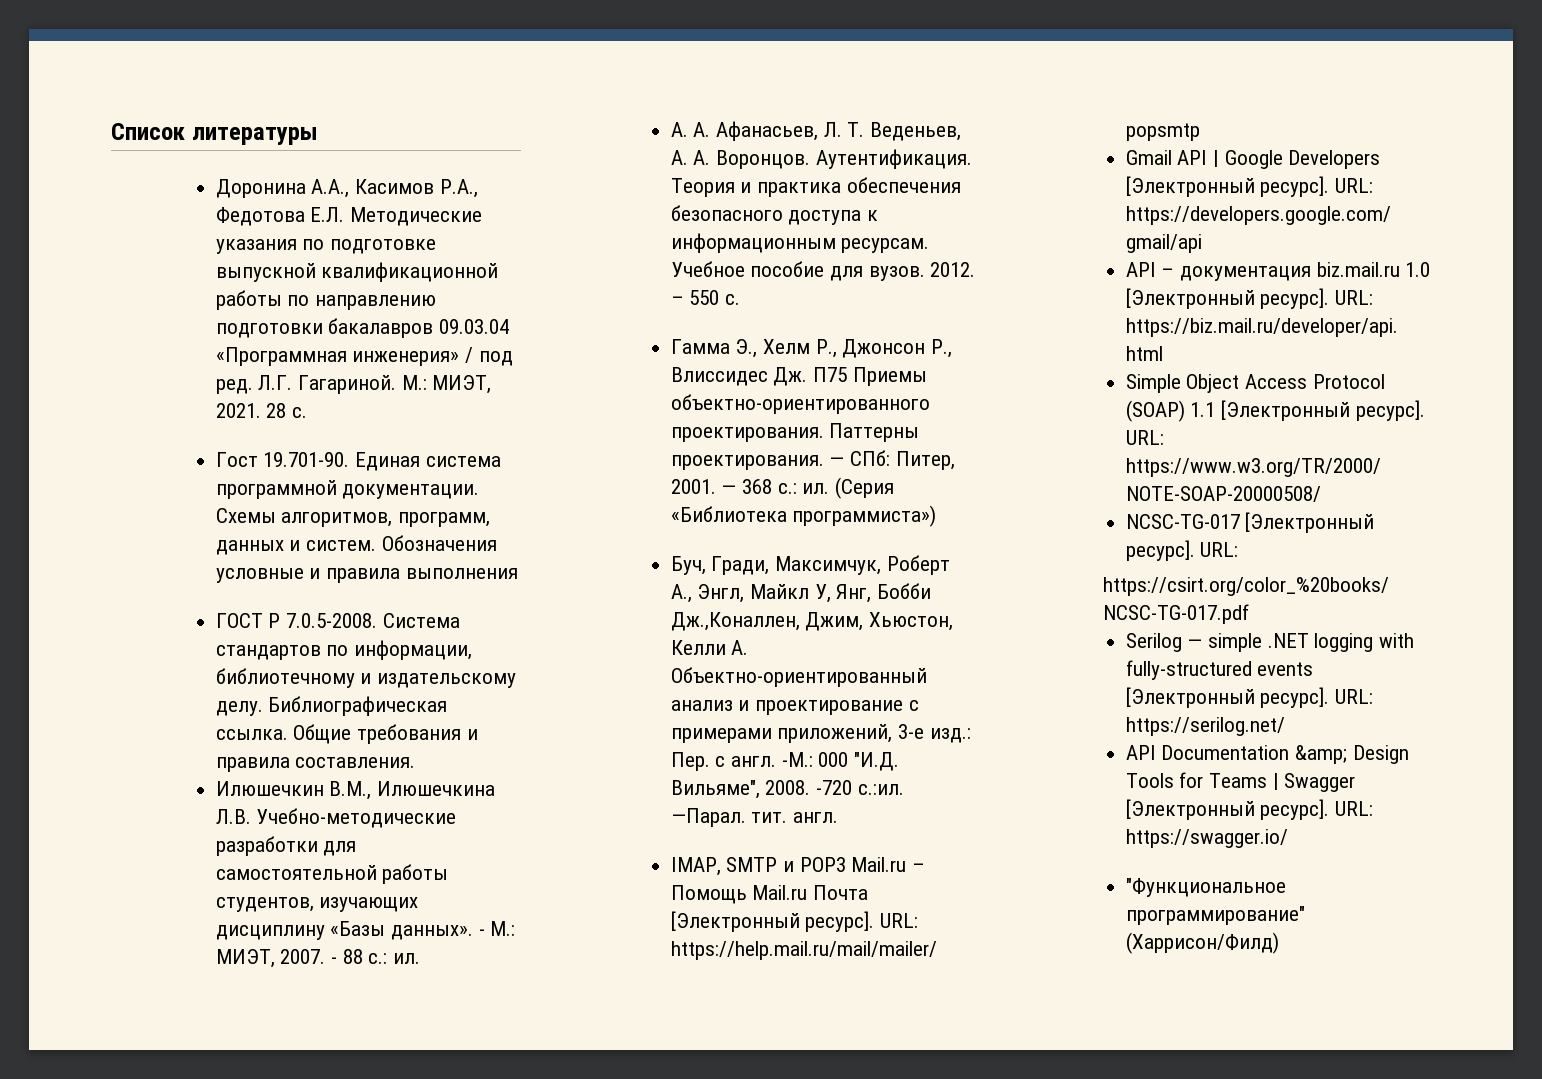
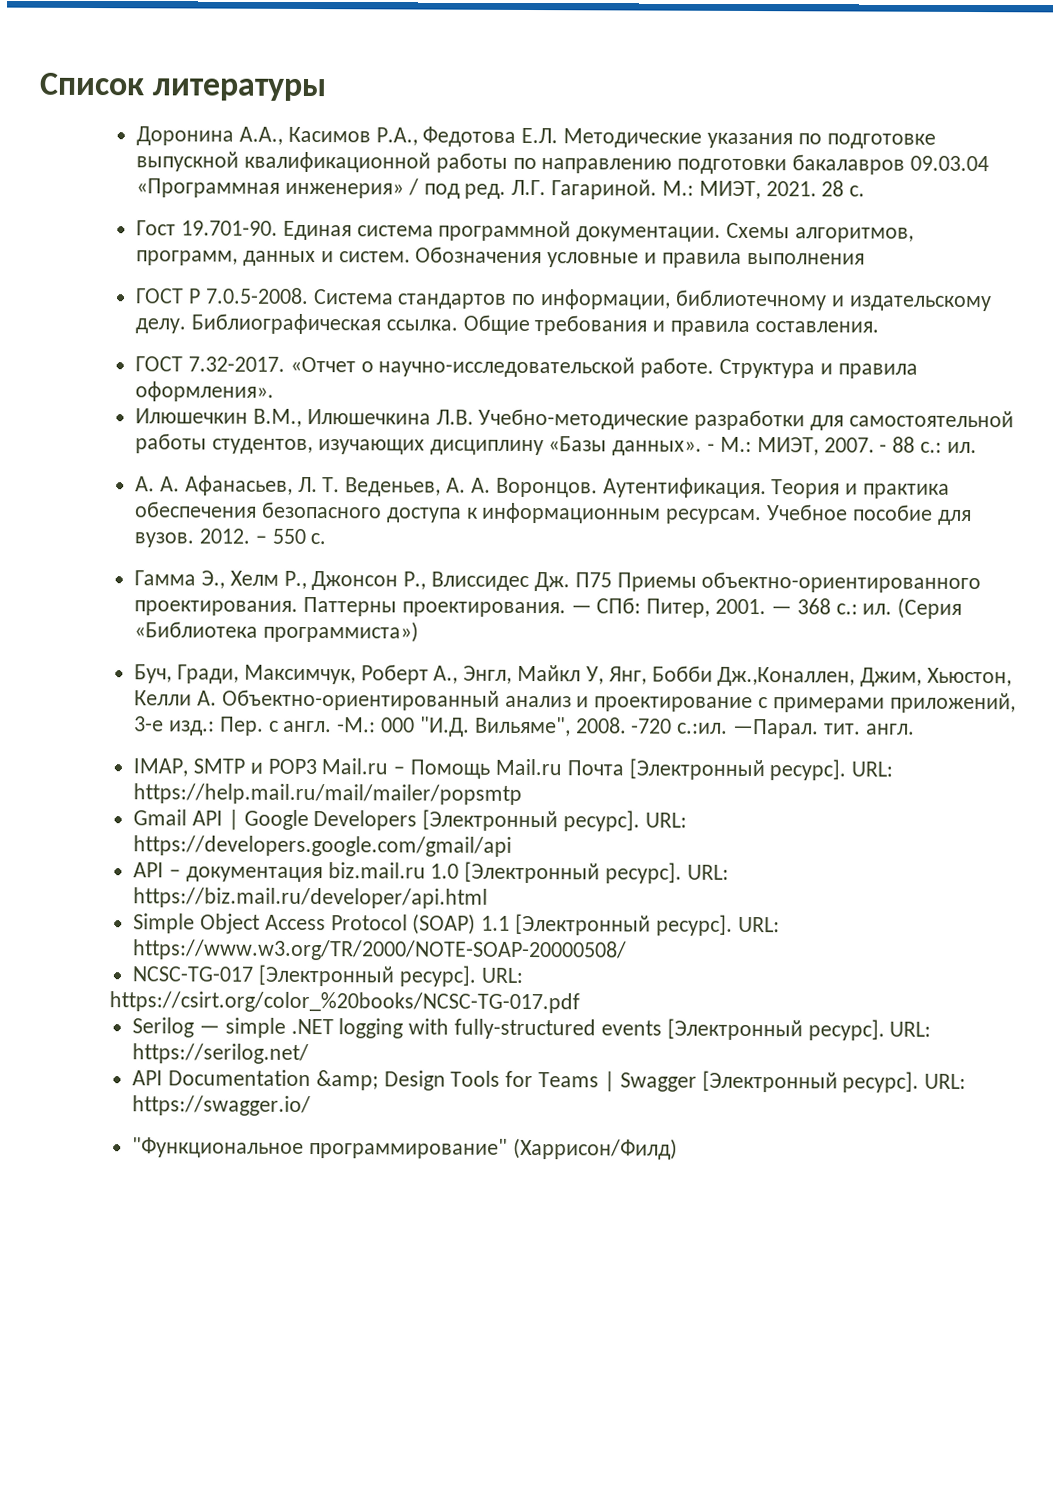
+ ГОСТ 7.32-2017. «Отчет о научно-исследовательской работе. Структура и правила оформления».

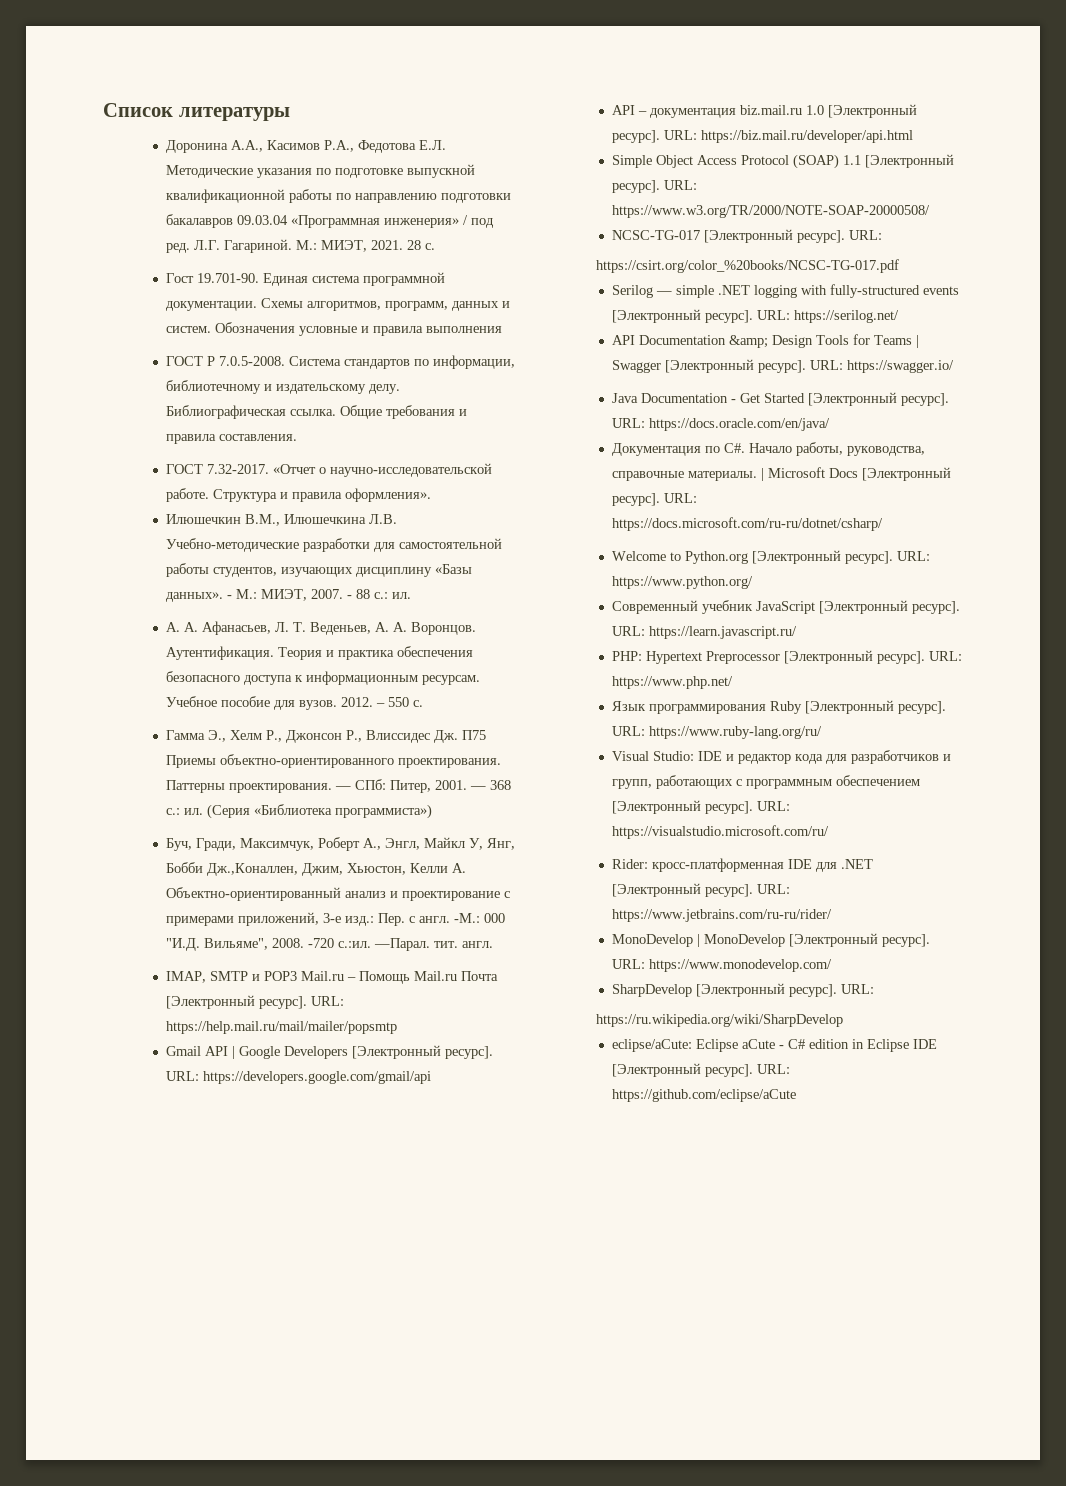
- "Функциональное программирование" (Харрисон/Филд)
+ Java Documentation - Get Started [Электронный ресурс]. URL: https://docs.oracle.com/en/java/
+ Документация по C#. Начало работы, руководства, справочные материалы. | Microsoft Docs [Электронный ресурс]. URL: https://docs.microsoft.com/ru-ru/dotnet/csharp/
+ Welcome to Python.org [Электронный ресурс]. URL: https://www.python.org/
+ Современный учебник JavaScript [Электронный ресурс]. URL: https://learn.javascript.ru/
+ PHP: Hypertext Preprocessor [Электронный ресурс]. URL: https://www.php.net/
+ Язык программирования Ruby [Электронный ресурс]. URL: https://www.ruby-lang.org/ru/
+ Visual Studio: IDE и редактор кода для разработчиков и групп, работающих с программным обеспечением [Электронный ресурс]. URL: https://visualstudio.microsoft.com/ru/
+ Rider: кросс-платформенная IDE для .NET [Электронный ресурс]. URL: https://www.jetbrains.com/ru-ru/rider/
+ MonoDevelop | MonoDevelop [Электронный ресурс]. URL: https://www.monodevelop.com/
+ SharpDevelop [Электронный ресурс]. URL:
+ https://ru.wikipedia.org/wiki/SharpDevelop
+ eclipse/aCute: Eclipse aCute - C# edition in Eclipse IDE [Электронный ресурс]. URL: https://github.com/eclipse/aCute

